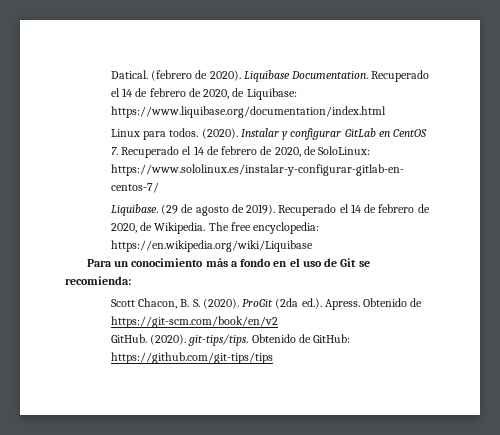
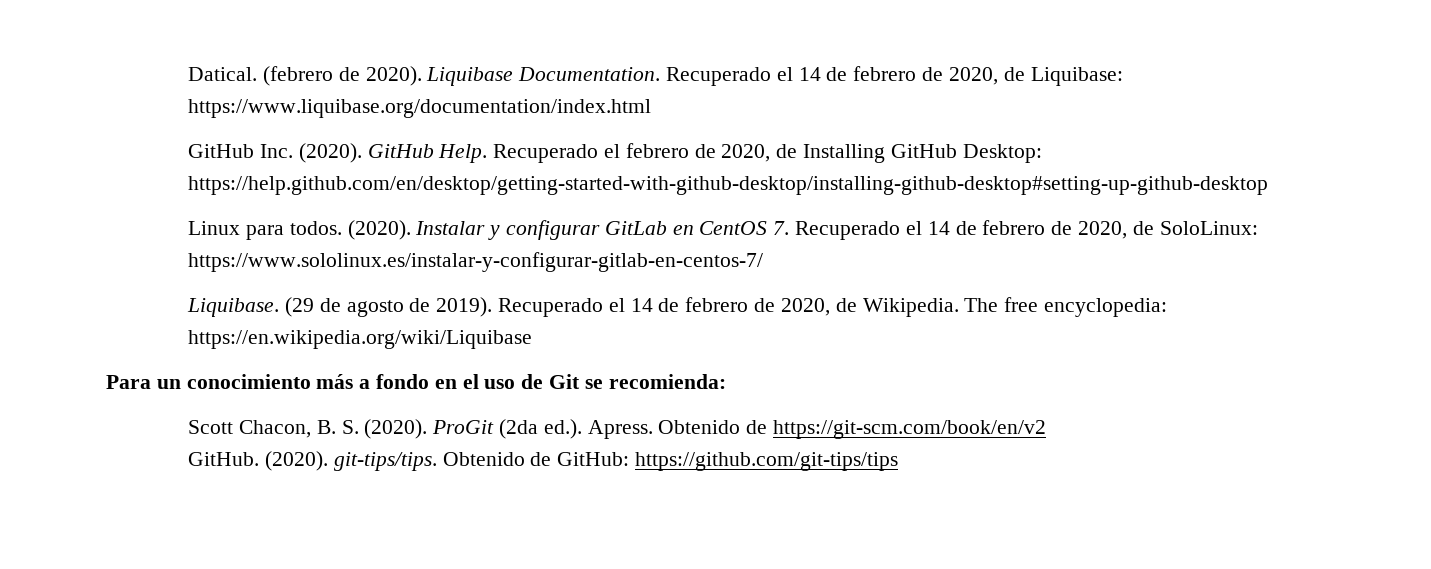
+ GitHub Inc. (2020). GitHub Help. Recuperado el febrero de 2020, de Installing GitHub Desktop: https://help.github.com/en/desktop/getting-started-with-github-desktop/installing-github-desktop#setting-up-github-desktop

